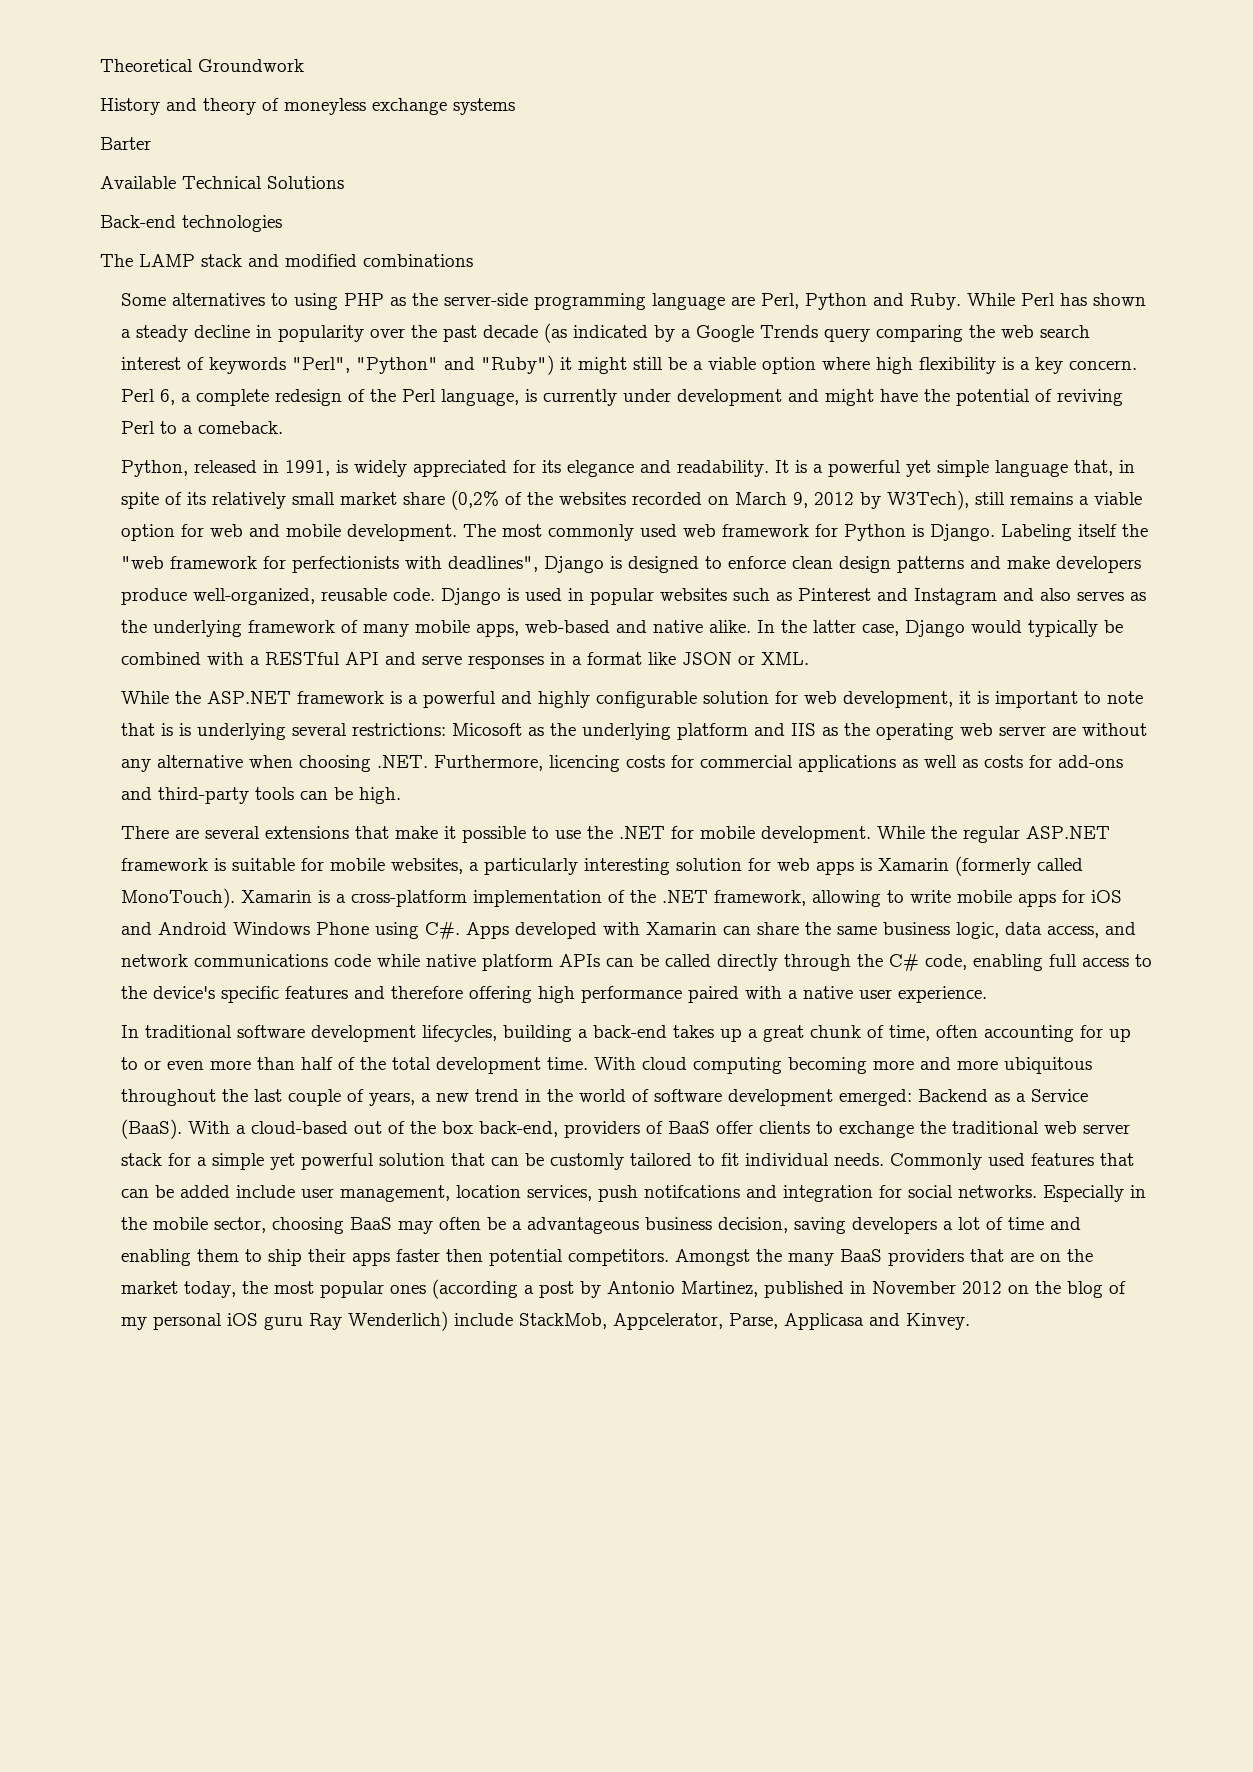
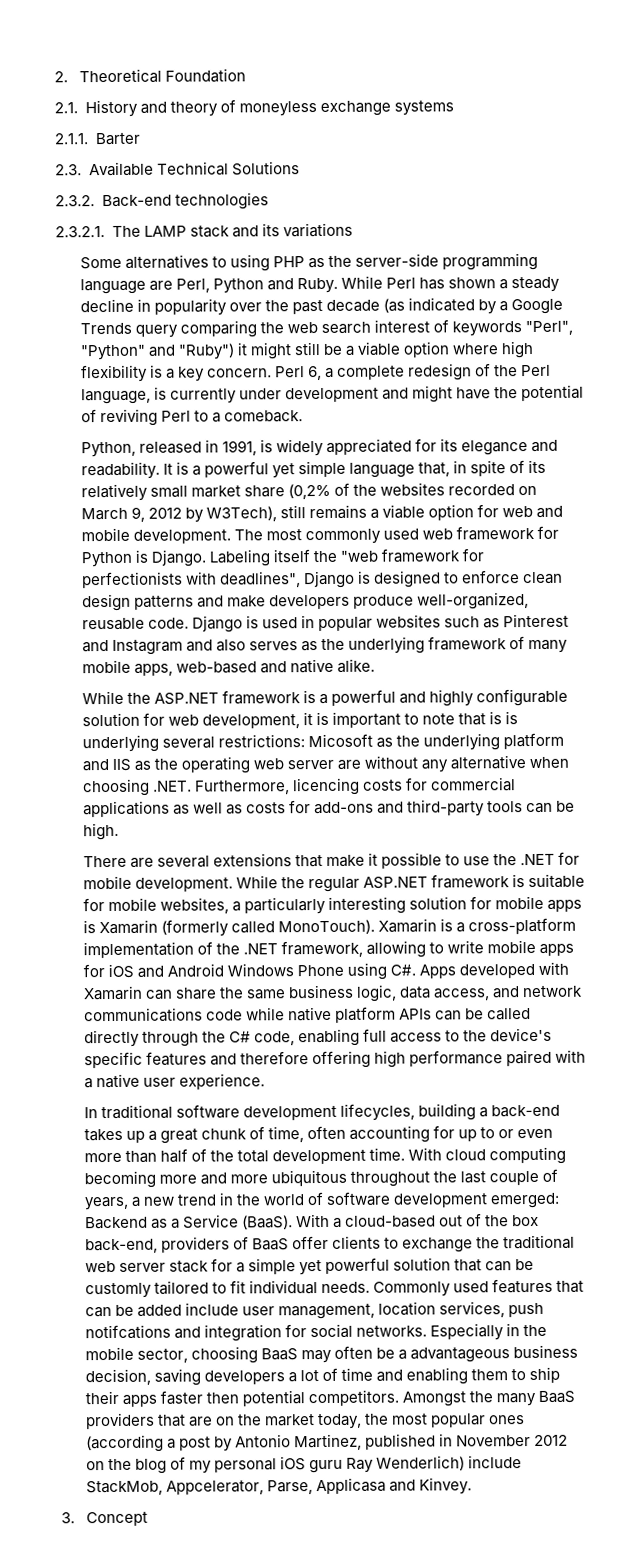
- Theoretical Groundwork
- History and theory of moneyless exchange systems
+ 2. Theoretical Foundation
+ 2.1. History and theory of moneyless exchange systems
- Barter
+ 2.1.1. Barter
- Available Technical Solutions
+ 2.3. Available Technical Solutions
- Back-end technologies
+ 2.3.2. Back-end technologies
- The LAMP stack and modified combinations
+ 2.3.2.1. The LAMP stack and its variations
- In the latter case, Django would typically be combined with a RESTful API and serve responses in a format like JSON or XML.
- While the regular ASP.NET framework is suitable for mobile websites, a particularly interesting solution for web apps is Xamarin (formerly called MonoTouch).
+ While the regular ASP.NET framework is suitable for mobile websites, a particularly interesting solution for mobile apps is Xamarin (formerly called MonoTouch).
+ 3. Concept

